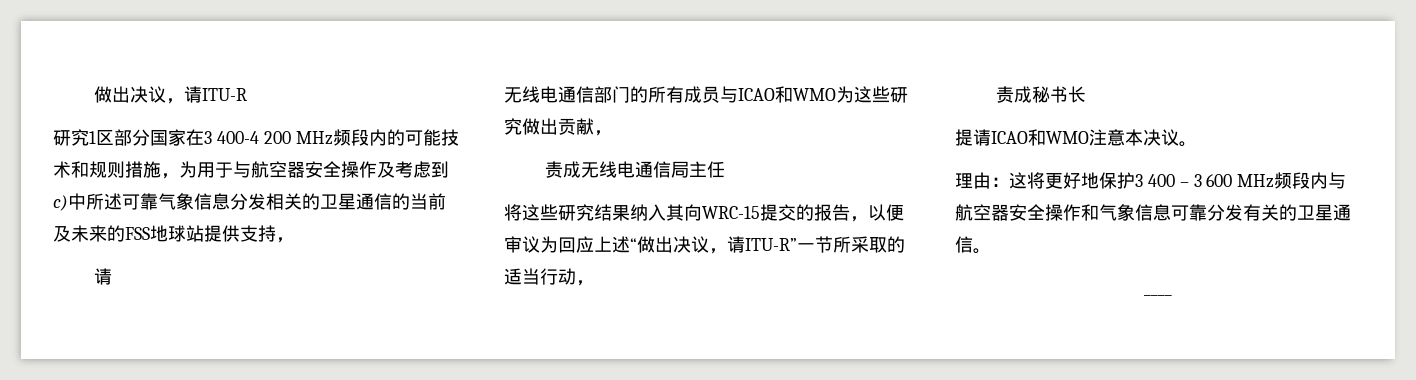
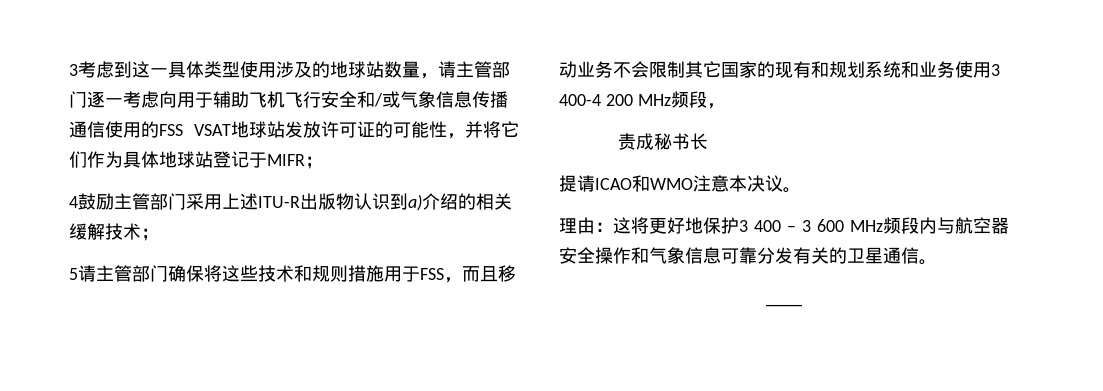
- 做出决议，请ITU-R
- 研究1区部分国家在3 400-4 200 MHz频段内的可能技术和规则措施，为用于与航空器安全操作及考虑到c)中所述可靠气象信息分发相关的卫星通信的当前及未来的FSS地球站提供支持，
- 请
- 无线电通信部门的所有成员与ICAO和WMO为这些研究做出贡献，
- 责成无线电通信局主任
- 将这些研究结果纳入其向WRC-15提交的报告，以便审议为回应上述“做出决议，请ITU-R”一节所采取的适当行动，
+ 3考虑到这一具体类型使用涉及的地球站数量，请主管部门逐一考虑向用于辅助飞机飞行安全和/或气象信息传播通信使用的FSS VSAT地球站发放许可证的可能性，并将它们作为具体地球站登记于MIFR；
+ 4鼓励主管部门采用上述ITU-R出版物认识到a)介绍的相关缓解技术；
+ 5请主管部门确保将这些技术和规则措施用于FSS，而且移动业务不会限制其它国家的现有和规划系统和业务使用3 400-4 200 MHz频段，

